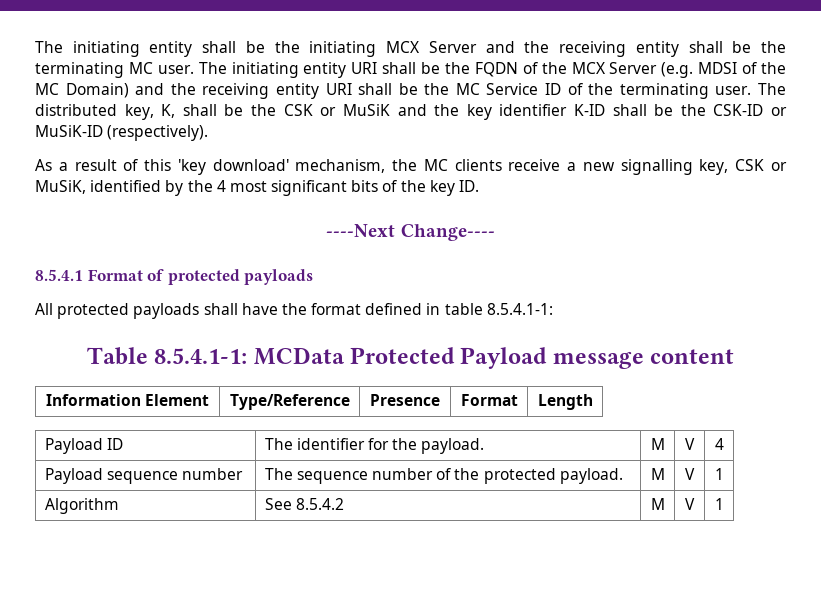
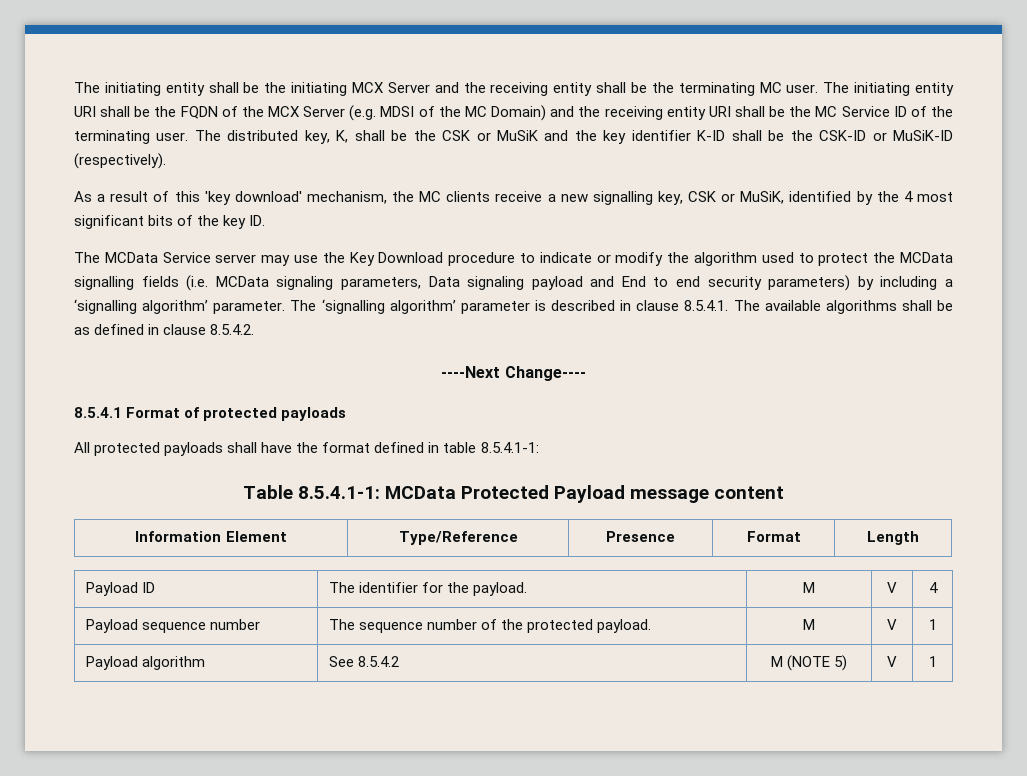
+ The MCData Service server may use the Key Download procedure to indicate or modify the algorithm used to protect the MCData signalling fields (i.e. MCData signaling parameters, Data signaling payload and End to end security parameters) by including a ‘signalling algorithm’ parameter. The ‘signalling algorithm’ parameter is described in clause 8.5.4.1. The available algorithms shall be as defined in clause 8.5.4.2.
- Algorithm | See 8.5.4.2 | M | V | 1
+ Payload algorithm | See 8.5.4.2 | M (NOTE 5) | V | 1

